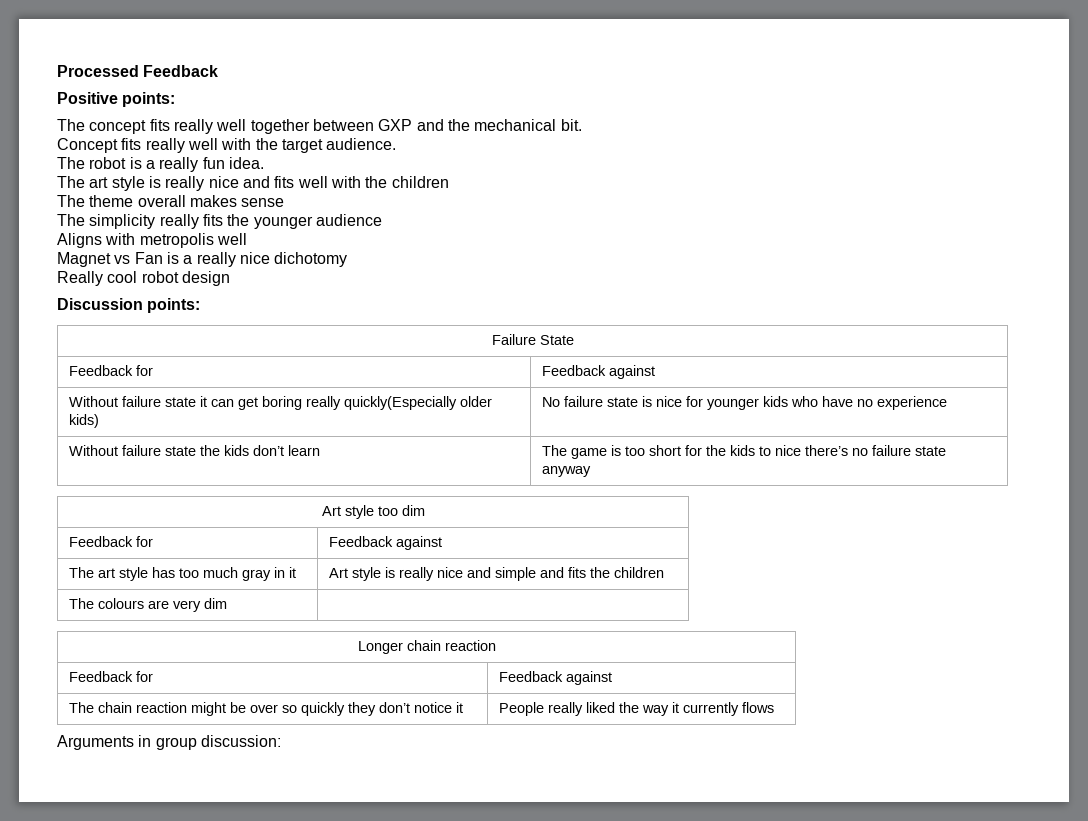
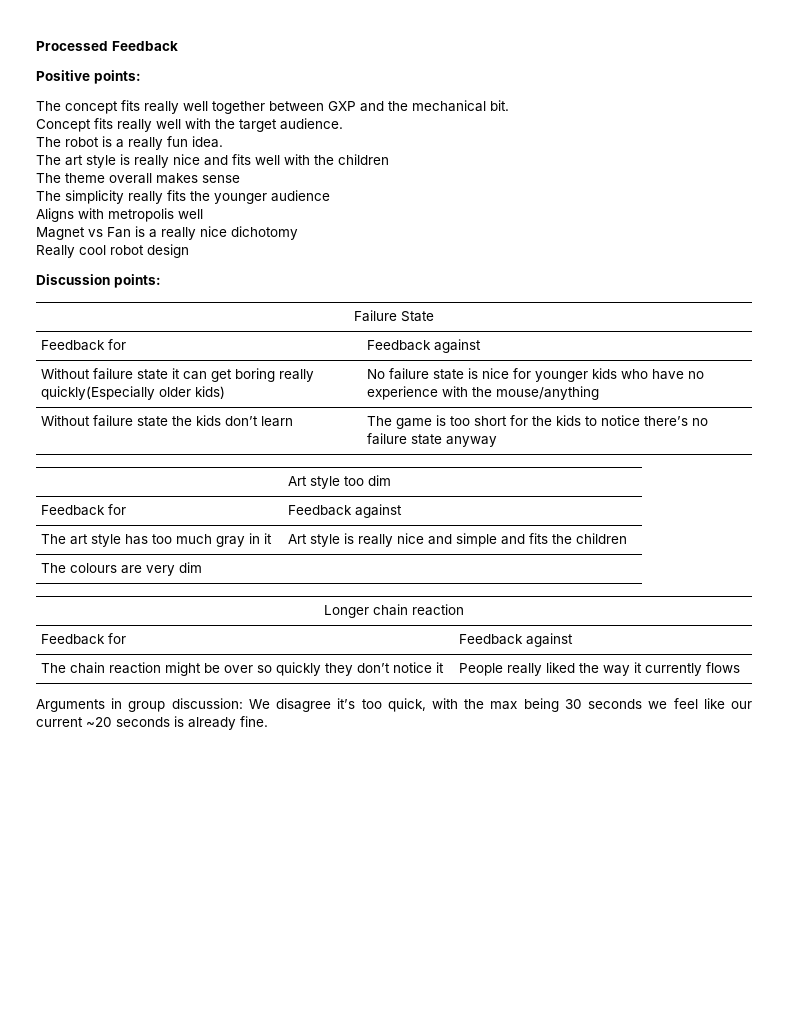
- Without failure state it can get boring really quickly(Especially older kids) | No failure state is nice for younger kids who have no experience
+ Without failure state it can get boring really quickly(Especially older kids) | No failure state is nice for younger kids who have no experience with the mouse/anything
- Without failure state the kids don’t learn | The game is too short for the kids to nice there’s no failure state anyway
+ Without failure state the kids don’t learn | The game is too short for the kids to notice there’s no failure state anyway
- Arguments in group discussion:
+ Arguments in group discussion: We disagree it’s too quick, with the max being 30 seconds we feel like our current ~20 seconds is already fine.

